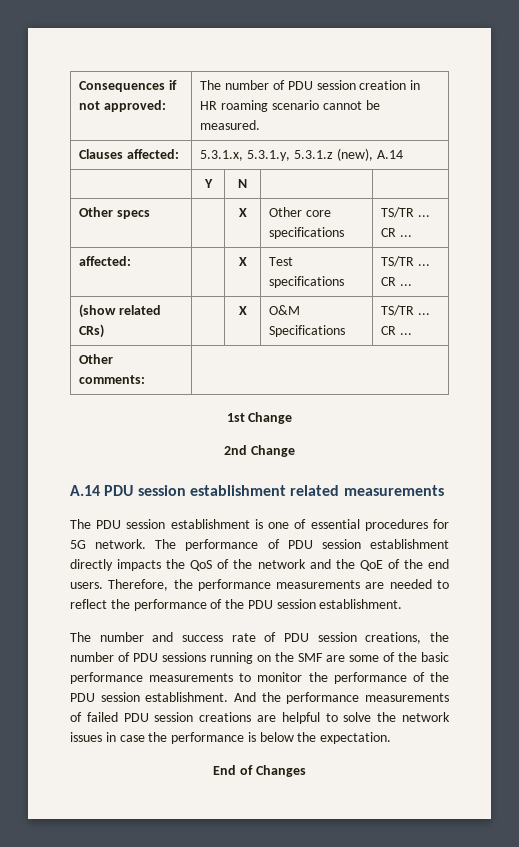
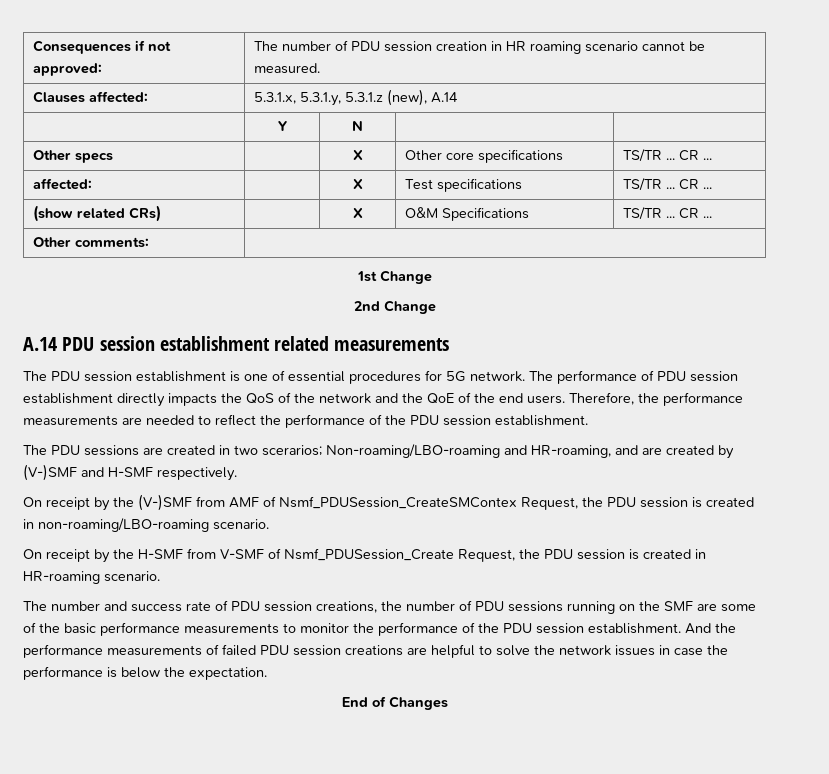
+ The PDU sessions are created in two scerarios; Non-roaming/LBO-roaming and HR-roaming, and are created by (V-)SMF and H-SMF respectively.
+ On receipt by the (V-)SMF from AMF of Nsmf_PDUSession_CreateSMContex Request, the PDU session is created in non-roaming/LBO-roaming scenario.
+ On receipt by the H-SMF from V-SMF of Nsmf_PDUSession_Create Request, the PDU session is created in HR-roaming scenario.

